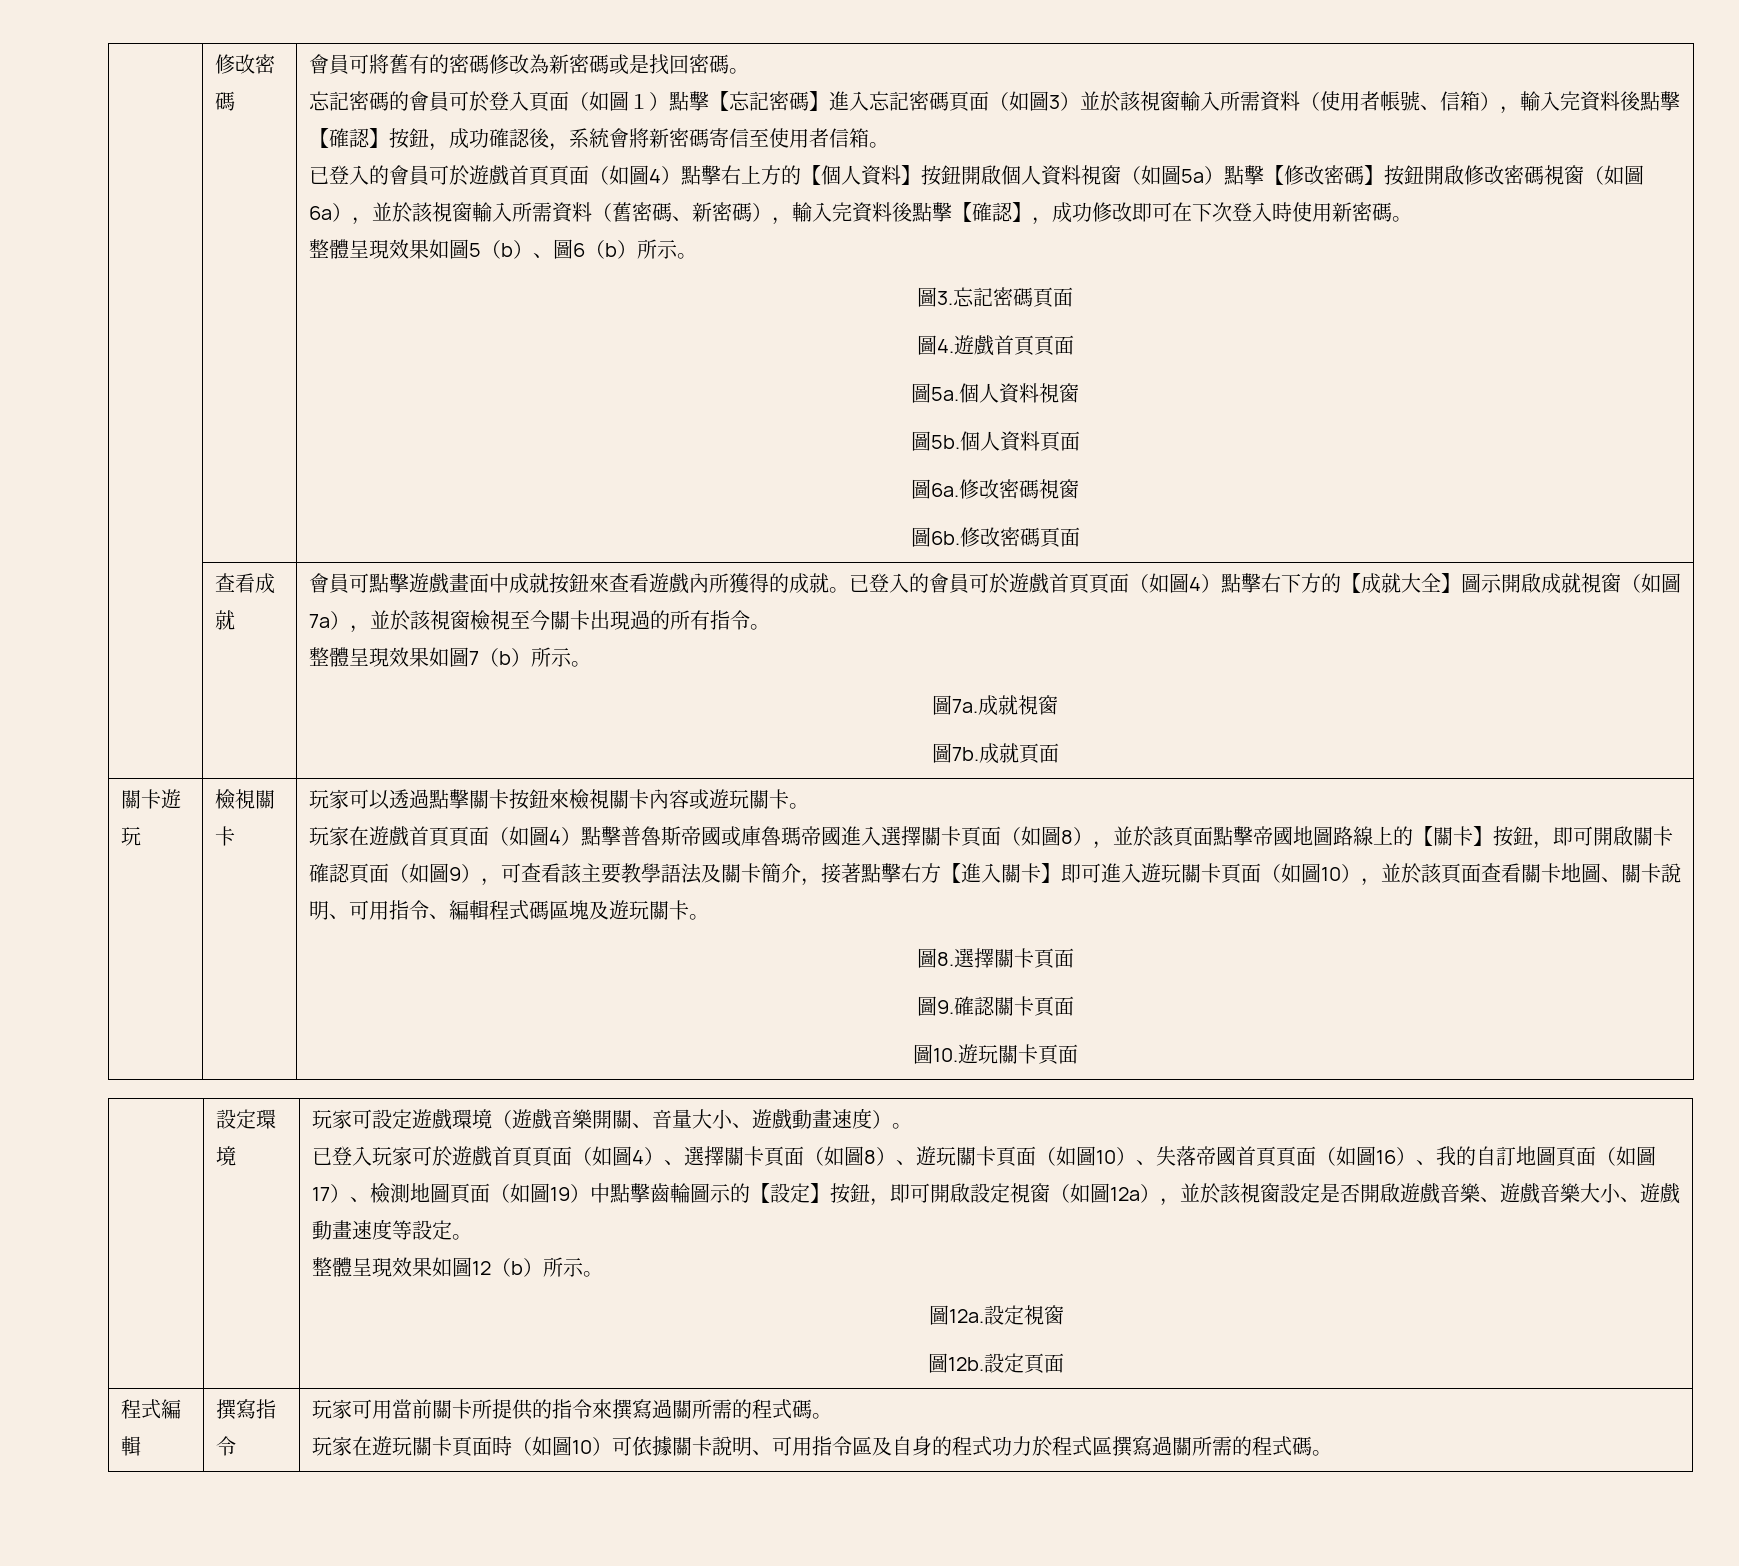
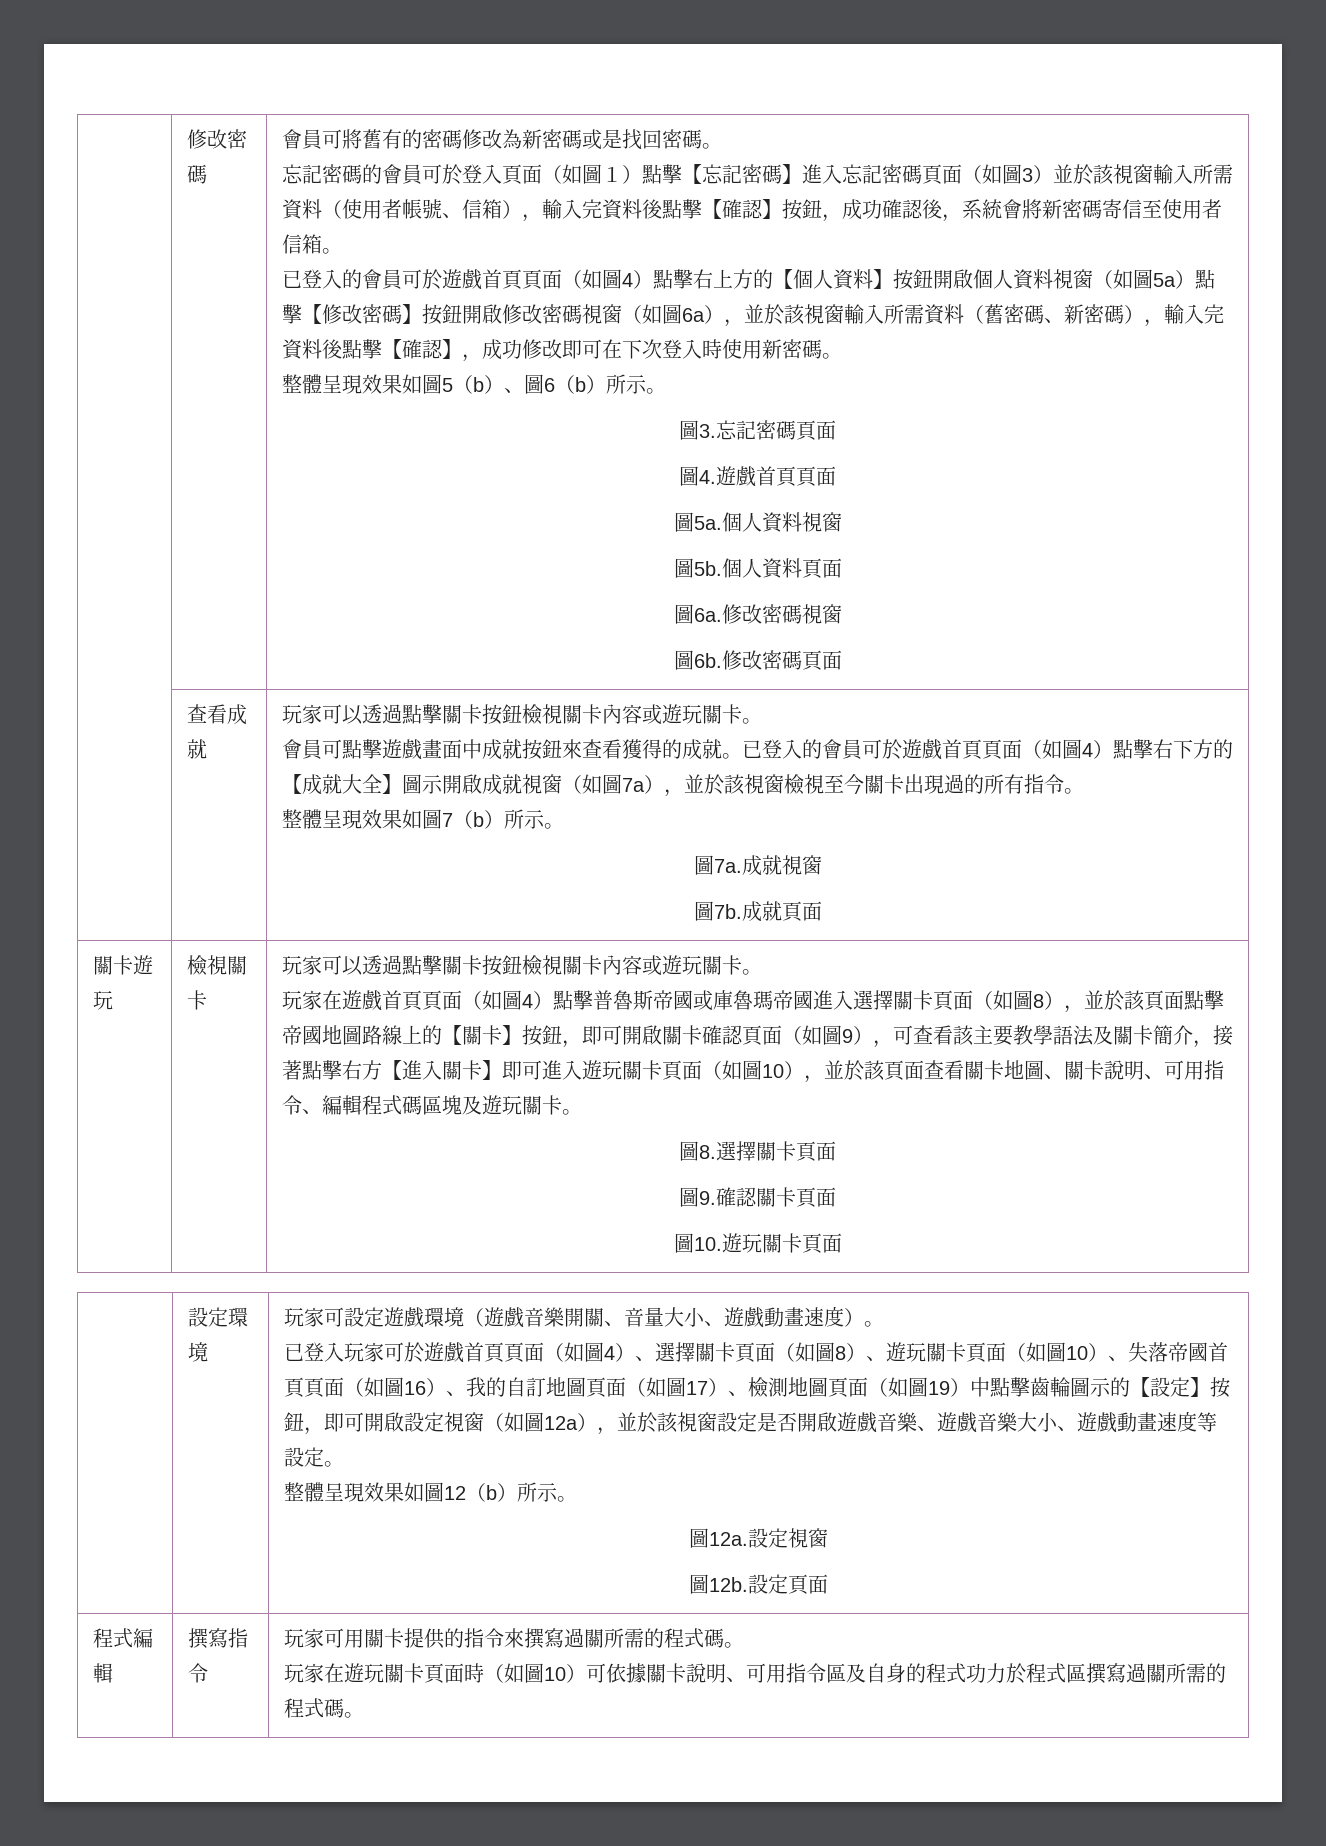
- 查看成就
+ 查看成就 | 玩家可以透過點擊關卡按鈕檢視關卡內容或遊玩關卡。
- 會員可點擊遊戲畫面中成就按鈕來查看遊戲內所獲得的成就。
+ 會員可點擊遊戲畫面中成就按鈕來查看獲得的成就。
- 檢視關卡 | 玩家可以透過點擊關卡按鈕來檢視關卡內容或遊玩關卡。
+ 檢視關卡 | 玩家可以透過點擊關卡按鈕檢視關卡內容或遊玩關卡。
- 玩家可用當前關卡所提供的指令來撰寫過關所需的程式碼。
+ 玩家可用關卡提供的指令來撰寫過關所需的程式碼。

